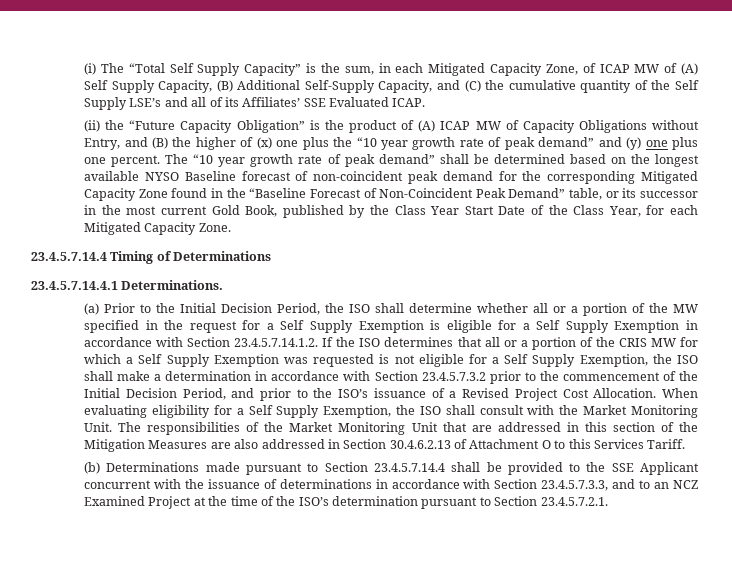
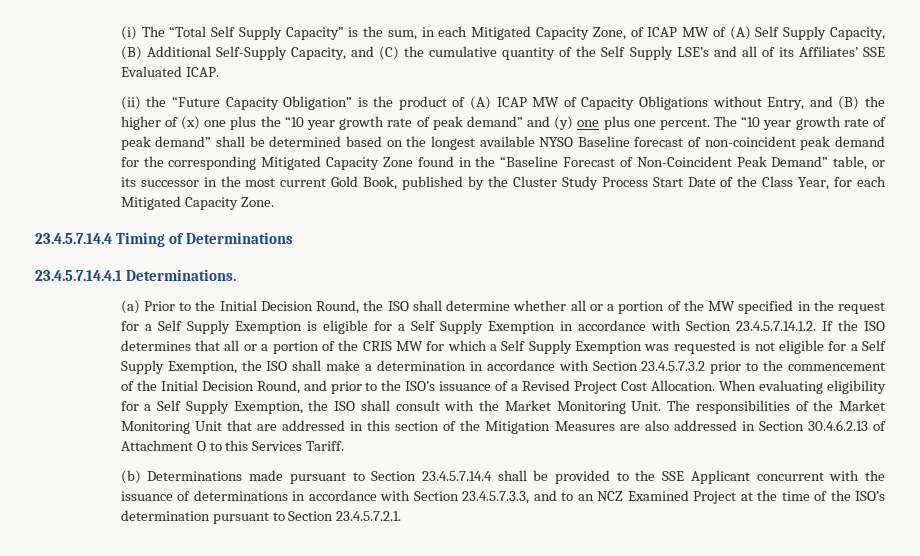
- The “10 year growth rate of peak demand” shall be determined based on the longest available NYSO Baseline forecast of non-coincident peak demand for the corresponding Mitigated Capacity Zone found in the “Baseline Forecast of Non-Coincident Peak Demand” table, or its successor in the most current Gold Book, published by the Class Year Start Date of the Class Year, for each Mitigated Capacity Zone.
+ The “10 year growth rate of peak demand” shall be determined based on the longest available NYSO Baseline forecast of non-coincident peak demand for the corresponding Mitigated Capacity Zone found in the “Baseline Forecast of Non-Coincident Peak Demand” table, or its successor in the most current Gold Book, published by the Cluster Study Process Start Date of the Class Year, for each Mitigated Capacity Zone.
- (a) Prior to the Initial Decision Period, the ISO shall determine whether all or a portion of the MW specified in the request for a Self Supply Exemption is eligible for a Self Supply Exemption in accordance with Section 23.4.5.7.14.1.2. If the ISO determines that all or a portion of the CRIS MW for which a Self Supply Exemption was requested is not eligible for a Self Supply Exemption, the ISO shall make a determination in accordance with Section 23.4.5.7.3.2 prior to the commencement of the Initial Decision Period, and prior to the ISO’s issuance of a Revised Project Cost Allocation.
+ (a) Prior to the Initial Decision Round, the ISO shall determine whether all or a portion of the MW specified in the request for a Self Supply Exemption is eligible for a Self Supply Exemption in accordance with Section 23.4.5.7.14.1.2. If the ISO determines that all or a portion of the CRIS MW for which a Self Supply Exemption was requested is not eligible for a Self Supply Exemption, the ISO shall make a determination in accordance with Section 23.4.5.7.3.2 prior to the commencement of the Initial Decision Round, and prior to the ISO’s issuance of a Revised Project Cost Allocation.

